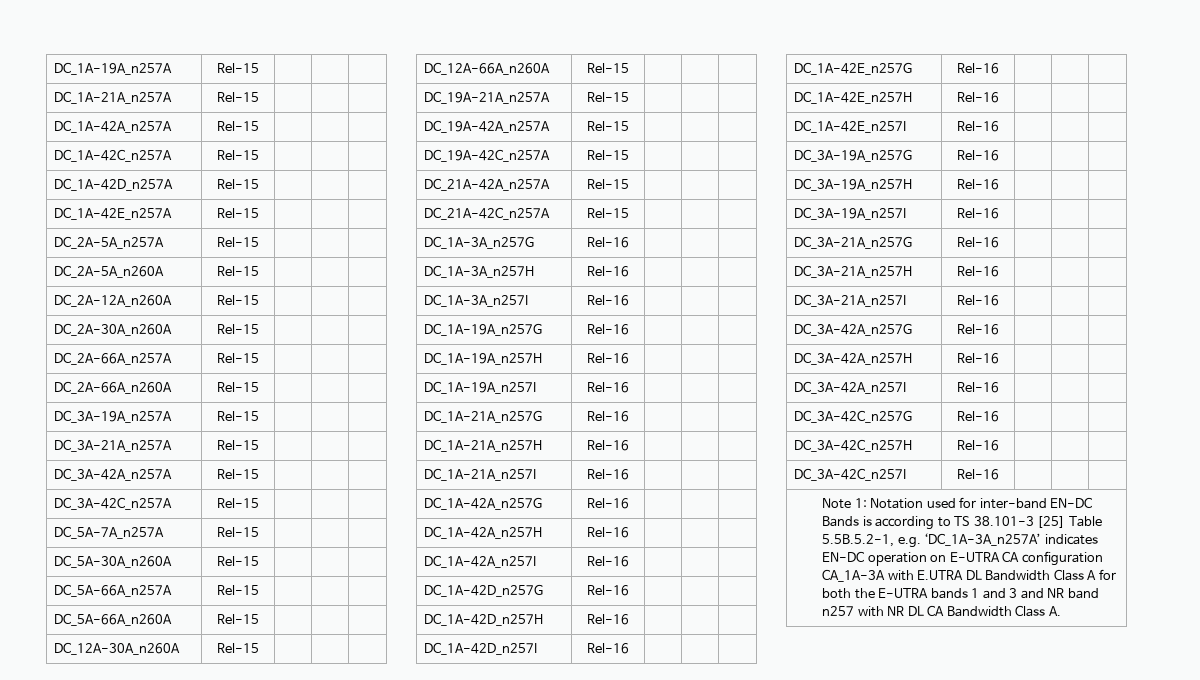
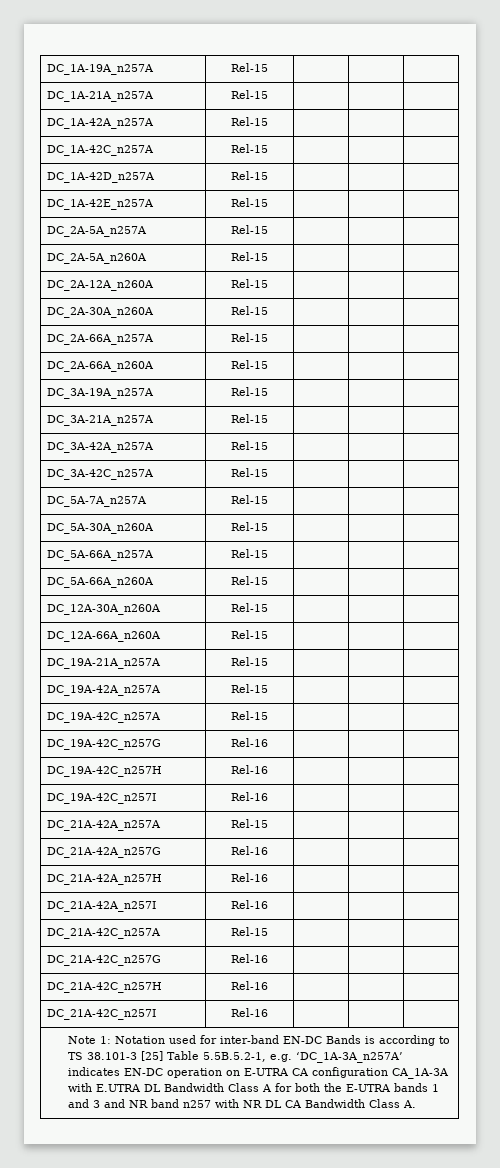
+ DC_19A-42C_n257G | Rel-16 | | |
+ DC_19A-42C_n257H | Rel-16 | | |
+ DC_19A-42C_n257I | Rel-16 | | |
  DC_21A-42A_n257A | Rel-15 | | |
+ DC_21A-42A_n257G | Rel-16 | | |
+ DC_21A-42A_n257H | Rel-16 | | |
+ DC_21A-42A_n257I | Rel-16 | | |
- DC_1A-3A_n257G | Rel-16 | | |
- DC_1A-3A_n257H | Rel-16 | | |
- DC_1A-3A_n257I | Rel-16 | | |
- DC_1A-19A_n257G | Rel-16 | | |
- DC_1A-19A_n257H | Rel-16 | | |
- DC_1A-19A_n257I | Rel-16 | | |
- DC_1A-21A_n257G | Rel-16 | | |
- DC_1A-21A_n257H | Rel-16 | | |
- DC_1A-21A_n257I | Rel-16 | | |
- DC_1A-42A_n257G | Rel-16 | | |
- DC_1A-42A_n257H | Rel-16 | | |
- DC_1A-42A_n257I | Rel-16 | | |
- DC_1A-42D_n257G | Rel-16 | | |
- DC_1A-42D_n257H | Rel-16 | | |
- DC_1A-42D_n257I | Rel-16 | | |
- DC_1A-42E_n257G | Rel-16 | | |
- DC_1A-42E_n257H | Rel-16 | | |
- DC_1A-42E_n257I | Rel-16 | | |
- DC_3A-19A_n257G | Rel-16 | | |
- DC_3A-19A_n257H | Rel-16 | | |
- DC_3A-19A_n257I | Rel-16 | | |
- DC_3A-21A_n257G | Rel-16 | | |
- DC_3A-21A_n257H | Rel-16 | | |
- DC_3A-21A_n257I | Rel-16 | | |
- DC_3A-42A_n257G | Rel-16 | | |
- DC_3A-42A_n257H | Rel-16 | | |
- DC_3A-42A_n257I | Rel-16 | | |
- DC_3A-42C_n257G | Rel-16 | | |
- DC_3A-42C_n257H | Rel-16 | | |
- DC_3A-42C_n257I | Rel-16 | | |
+ DC_21A-42C_n257G | Rel-16 | | |
+ DC_21A-42C_n257H | Rel-16 | | |
+ DC_21A-42C_n257I | Rel-16 | | |

